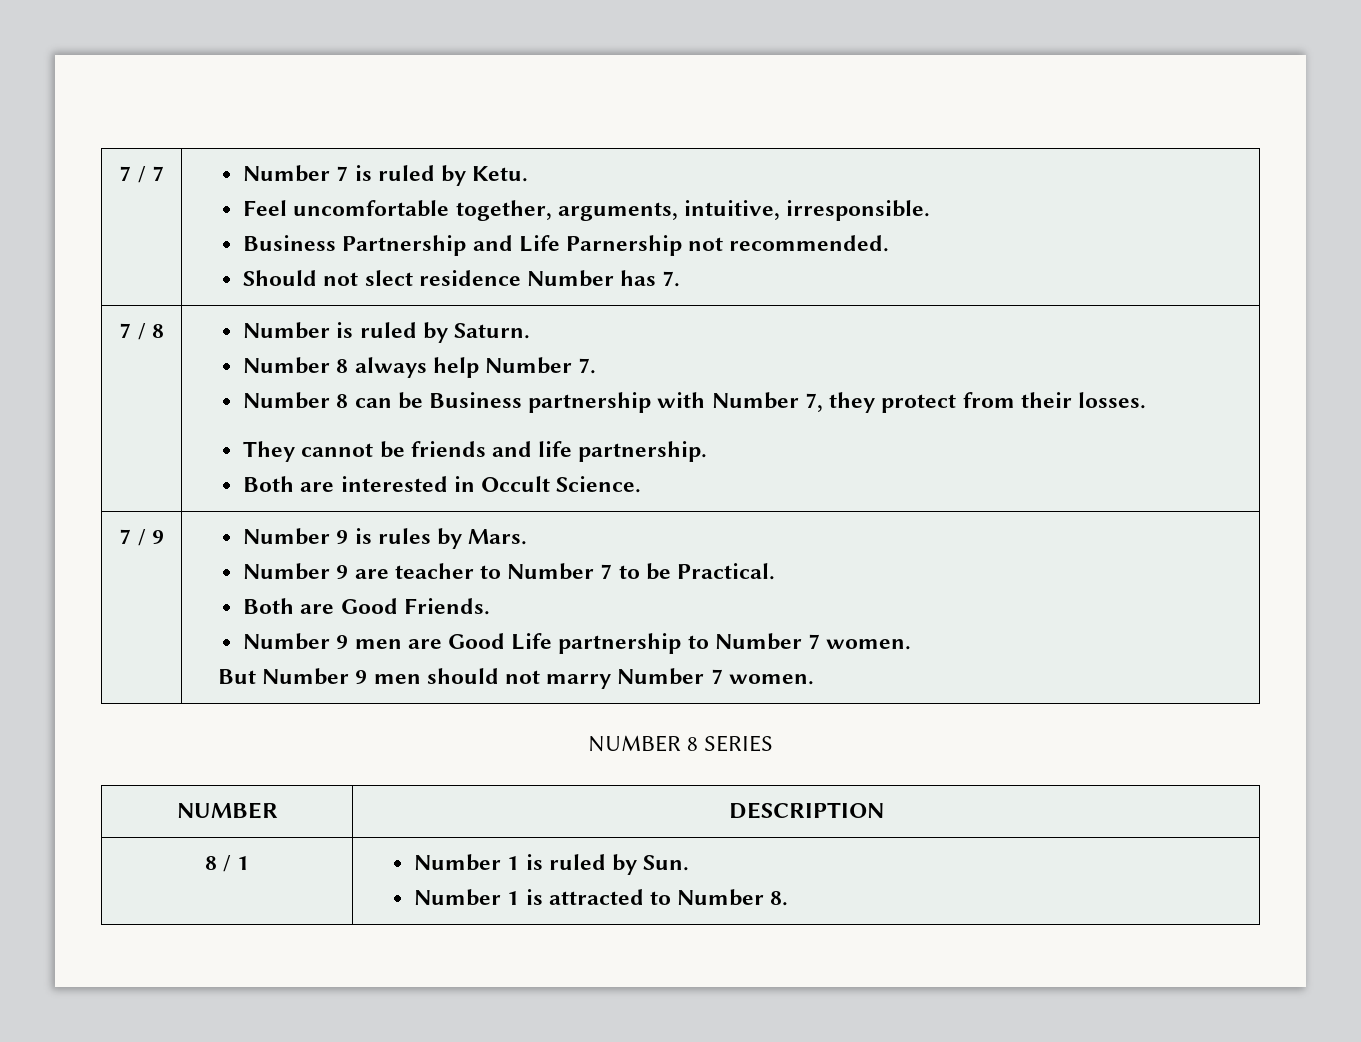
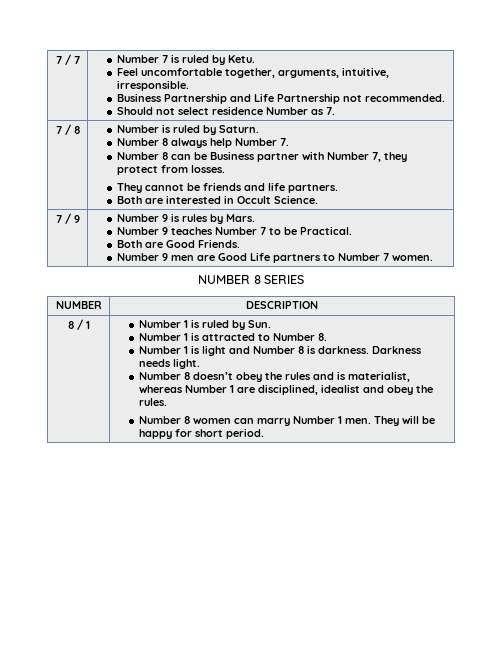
  7 / 7 | Number 7 is ruled by Ketu.
  Feel uncomfortable together, arguments, intuitive, irresponsible.
- Business Partnership and Life Parnership not recommended.
- Should not slect residence Number has 7.
+ Business Partnership and Life Partnership not recommended.
+ Should not select residence Number as 7.
- Number 8 can be Business partnership with Number 7, they protect from their losses.
+ Number 8 can be Business partner with Number 7, they protect from losses.
- They cannot be friends and life partnership.
+ They cannot be friends and life partners.
- Number 9 are teacher to Number 7 to be Practical.
+ Number 9 teaches Number 7 to be Practical.
- Number 9 men are Good Life partnership to Number 7 women.
+ Number 9 men are Good Life partners to Number 7 women.
- But Number 9 men should not marry Number 7 women.
+ Number 1 is light and Number 8 is darkness. Darkness needs light.
+ Number 8 doesn’t obey the rules and is materialist, whereas Number 1 are disciplined, idealist and obey the rules.
+ Number 8 women can marry Number 1 men. They will be happy for short period.

